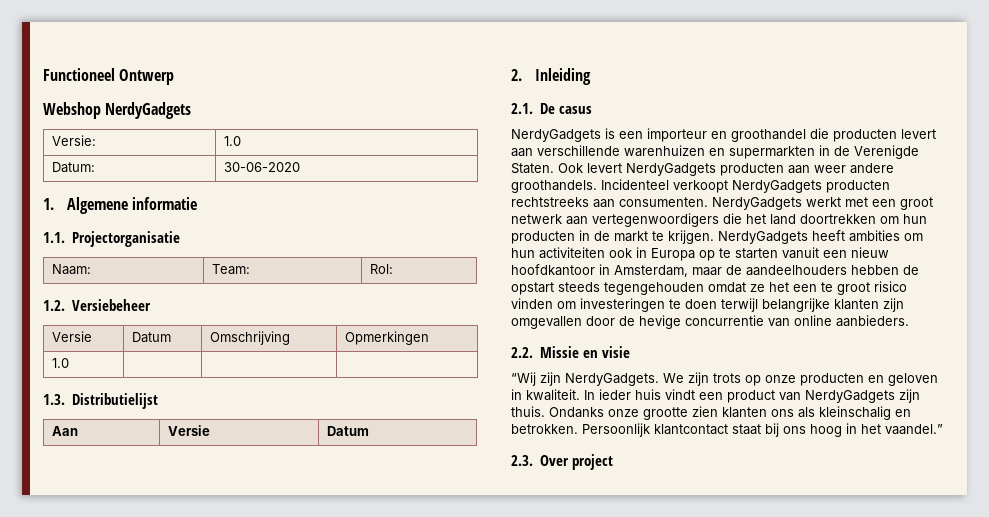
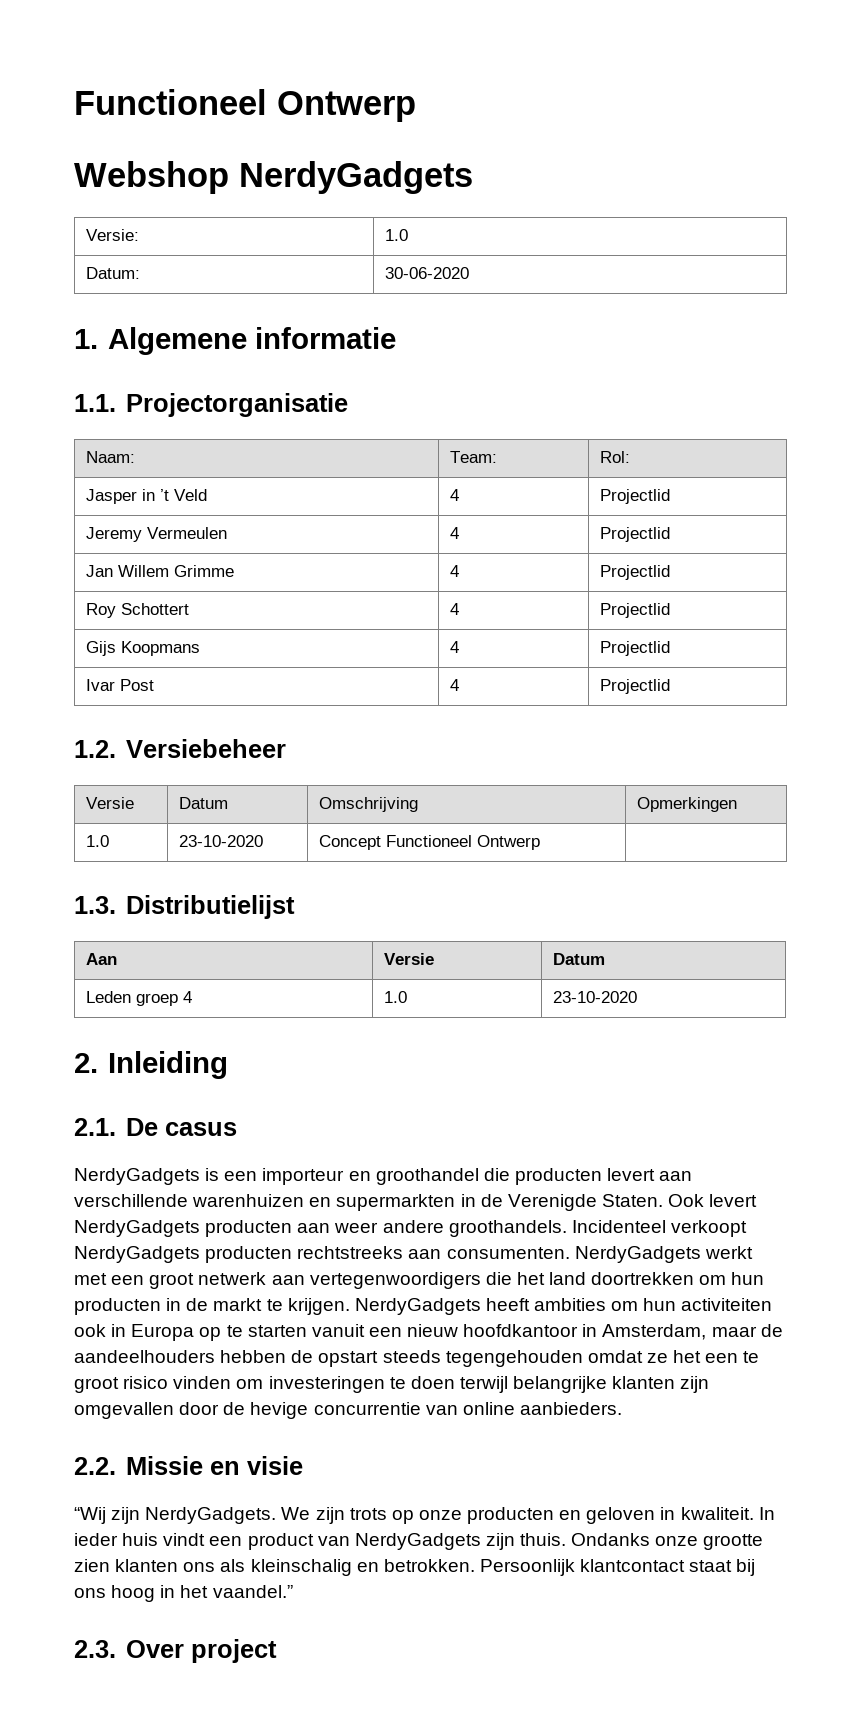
+ Jasper in ’t Veld | 4 | Projectlid
+ Jeremy Vermeulen | 4 | Projectlid
+ Jan Willem Grimme | 4 | Projectlid
+ Roy Schottert | 4 | Projectlid
+ Gijs Koopmans | 4 | Projectlid
+ Ivar Post | 4 | Projectlid
- 1.0 | | |
+ 1.0 | 23-10-2020 | Concept Functioneel Ontwerp |
+ Leden groep 4 | 1.0 | 23-10-2020

